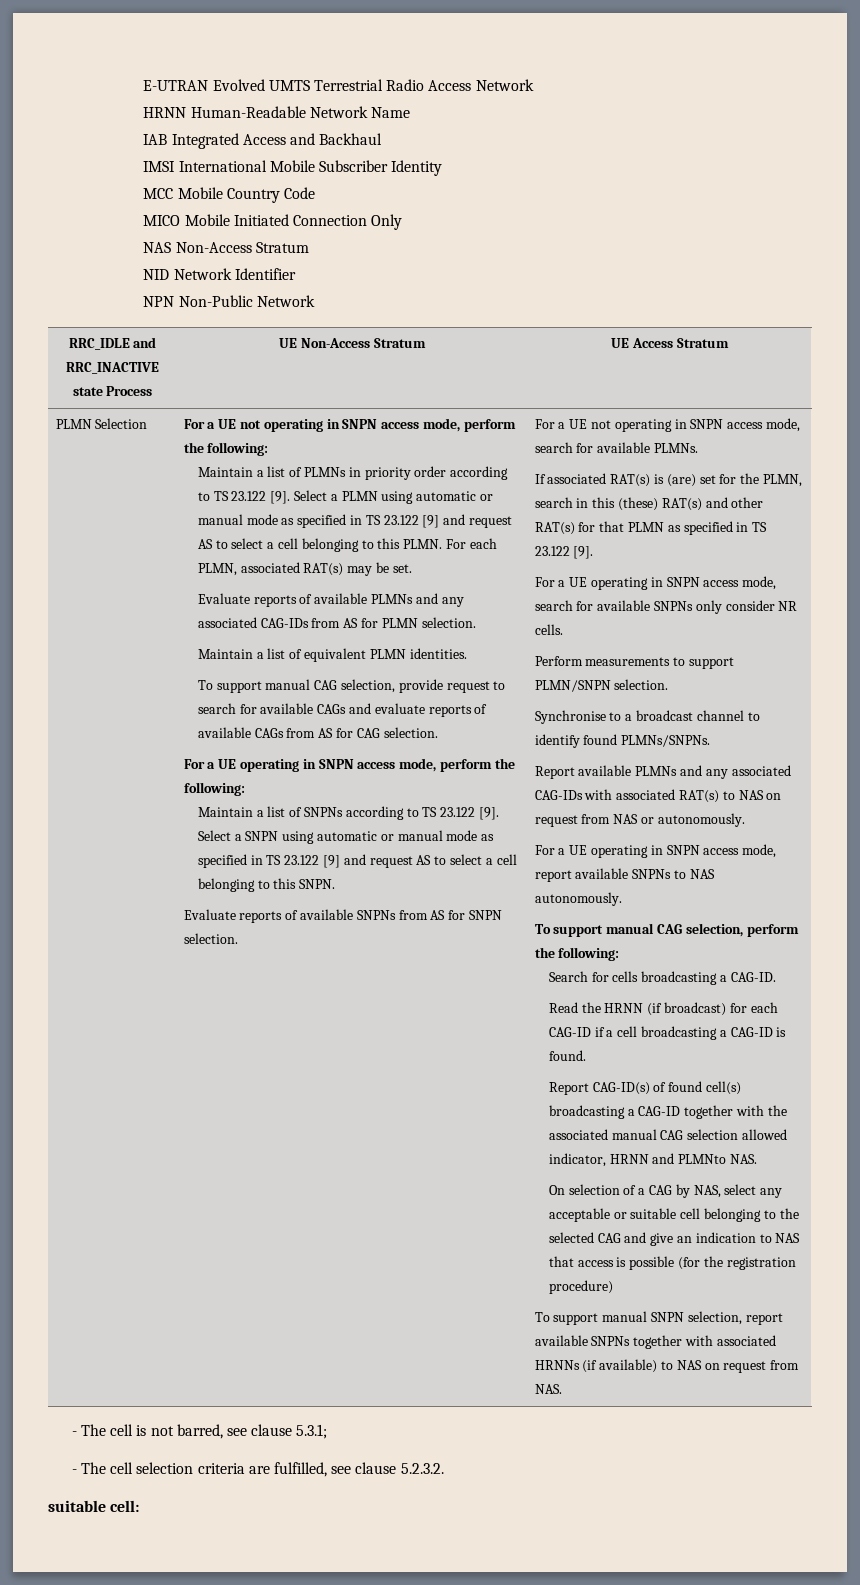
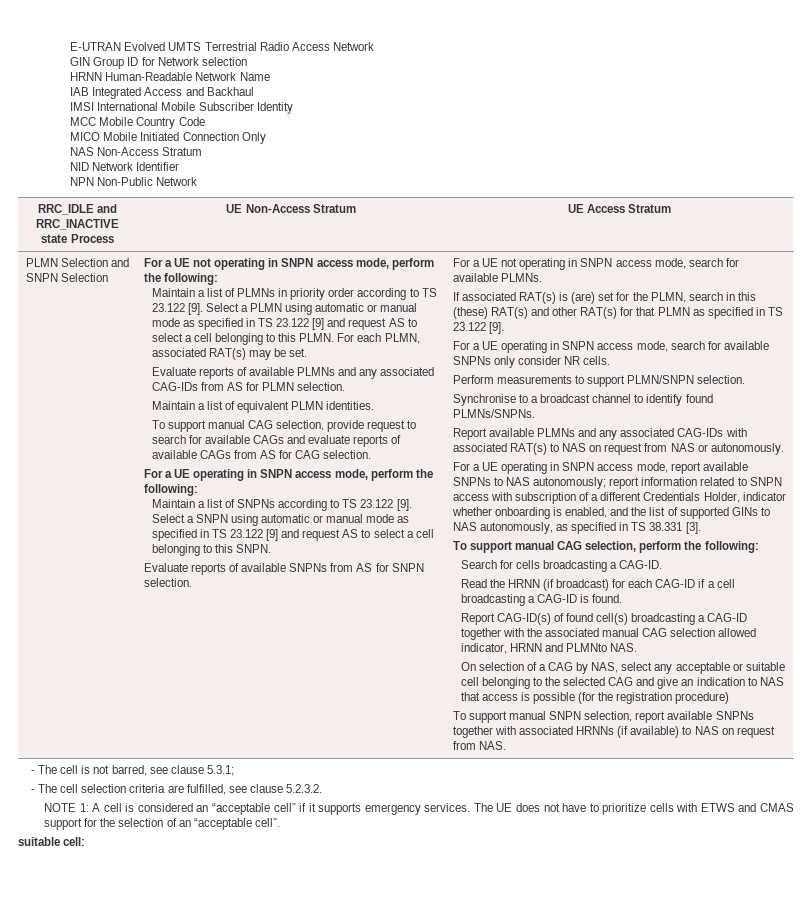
+ GIN Group ID for Network selection
- PLMN Selection
+ PLMN Selection and SNPN Selection
- For a UE operating in SNPN access mode, report available SNPNs to NAS autonomously.
+ For a UE operating in SNPN access mode, report available SNPNs to NAS autonomously; report information related to SNPN access with subscription of a different Credentials Holder, indicator whether onboarding is enabled, and the list of supported GINs to NAS autonomously, as specified in TS 38.331 [3].
+ NOTE 1: A cell is considered an “acceptable cell” if it supports emergency services. The UE does not have to prioritize cells with ETWS and CMAS support for the selection of an “acceptable cell”.

